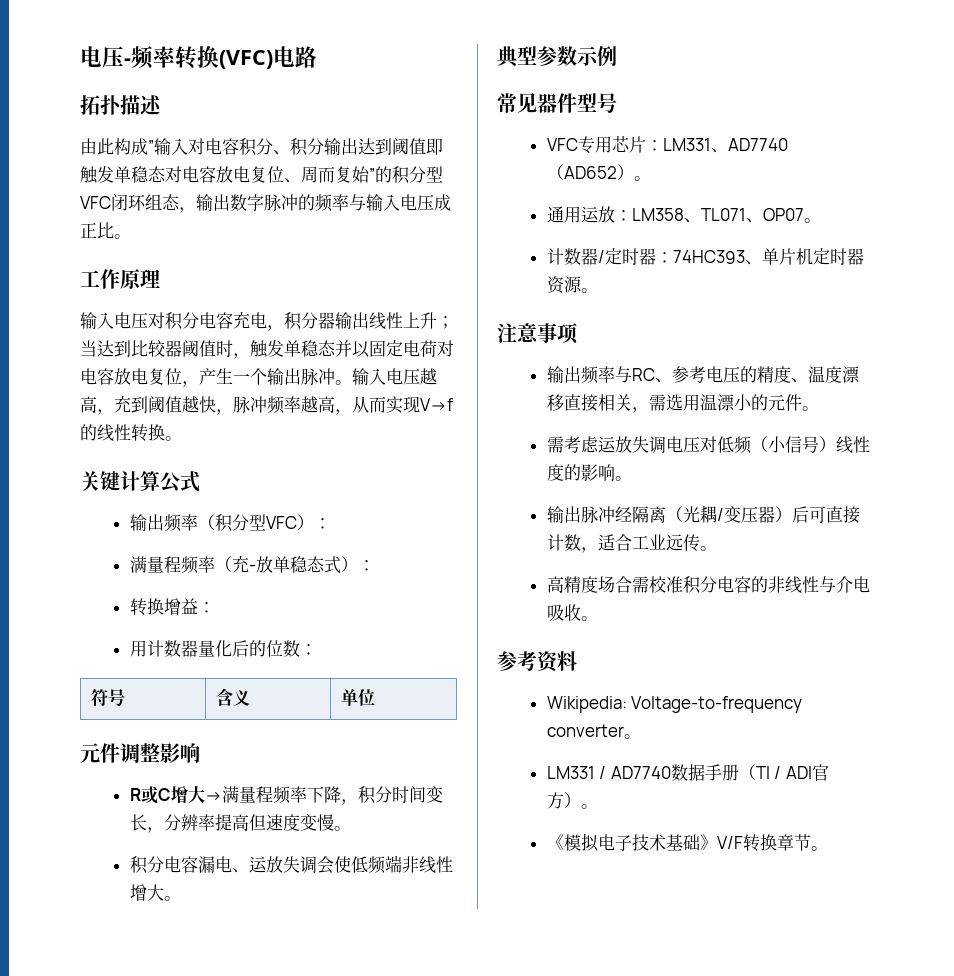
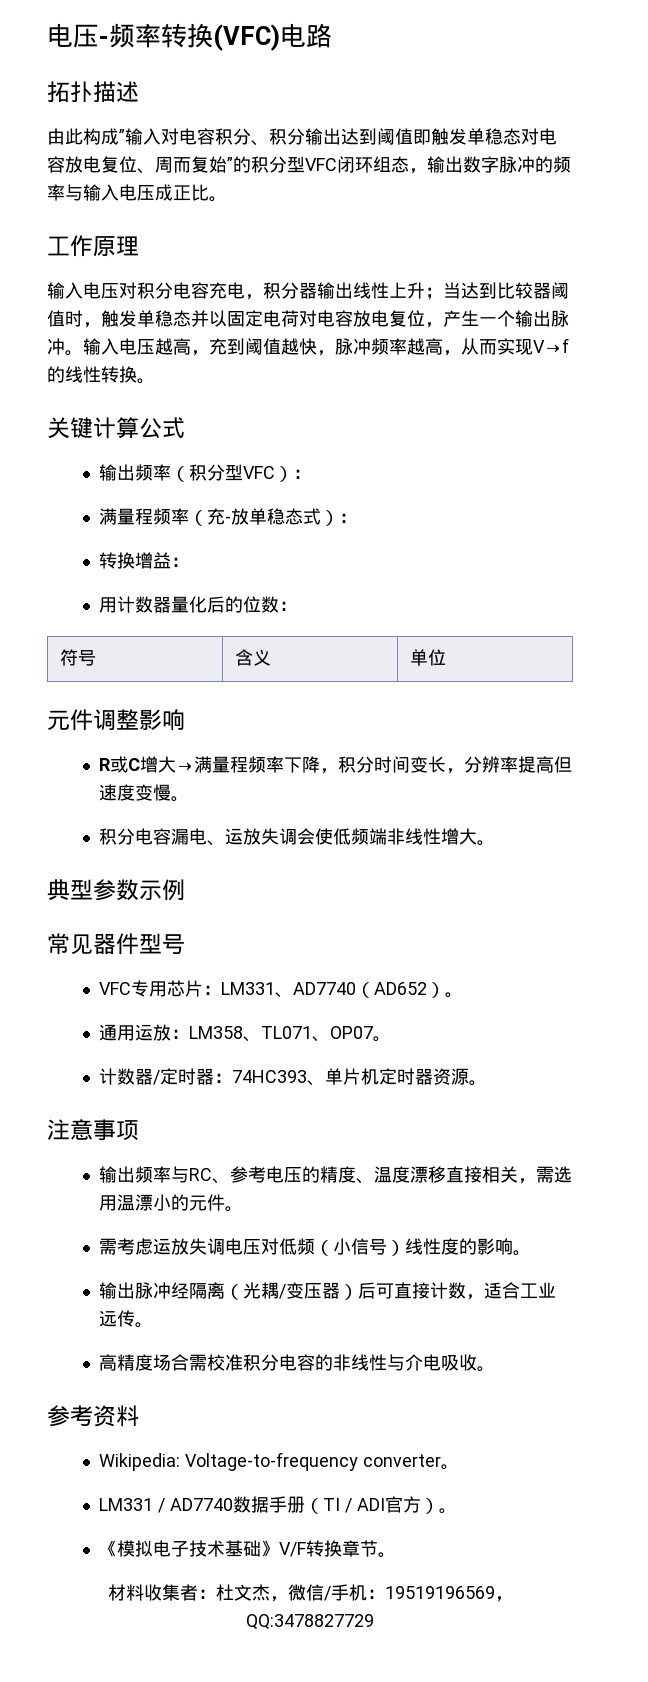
+ 材料收集者：杜文杰，微信/手机：19519196569，QQ:3478827729

